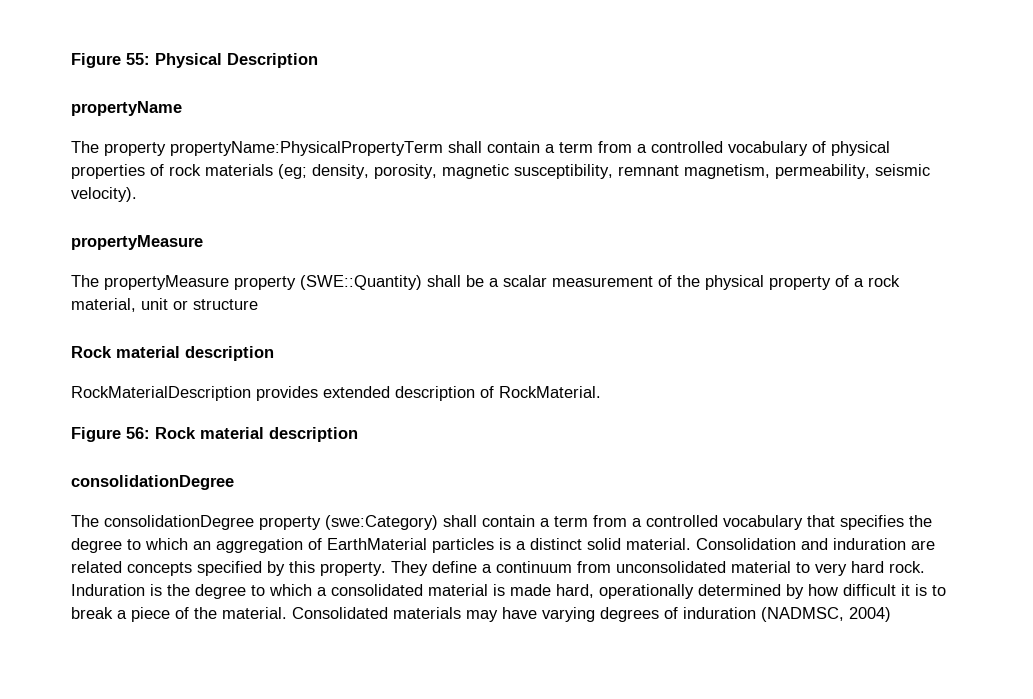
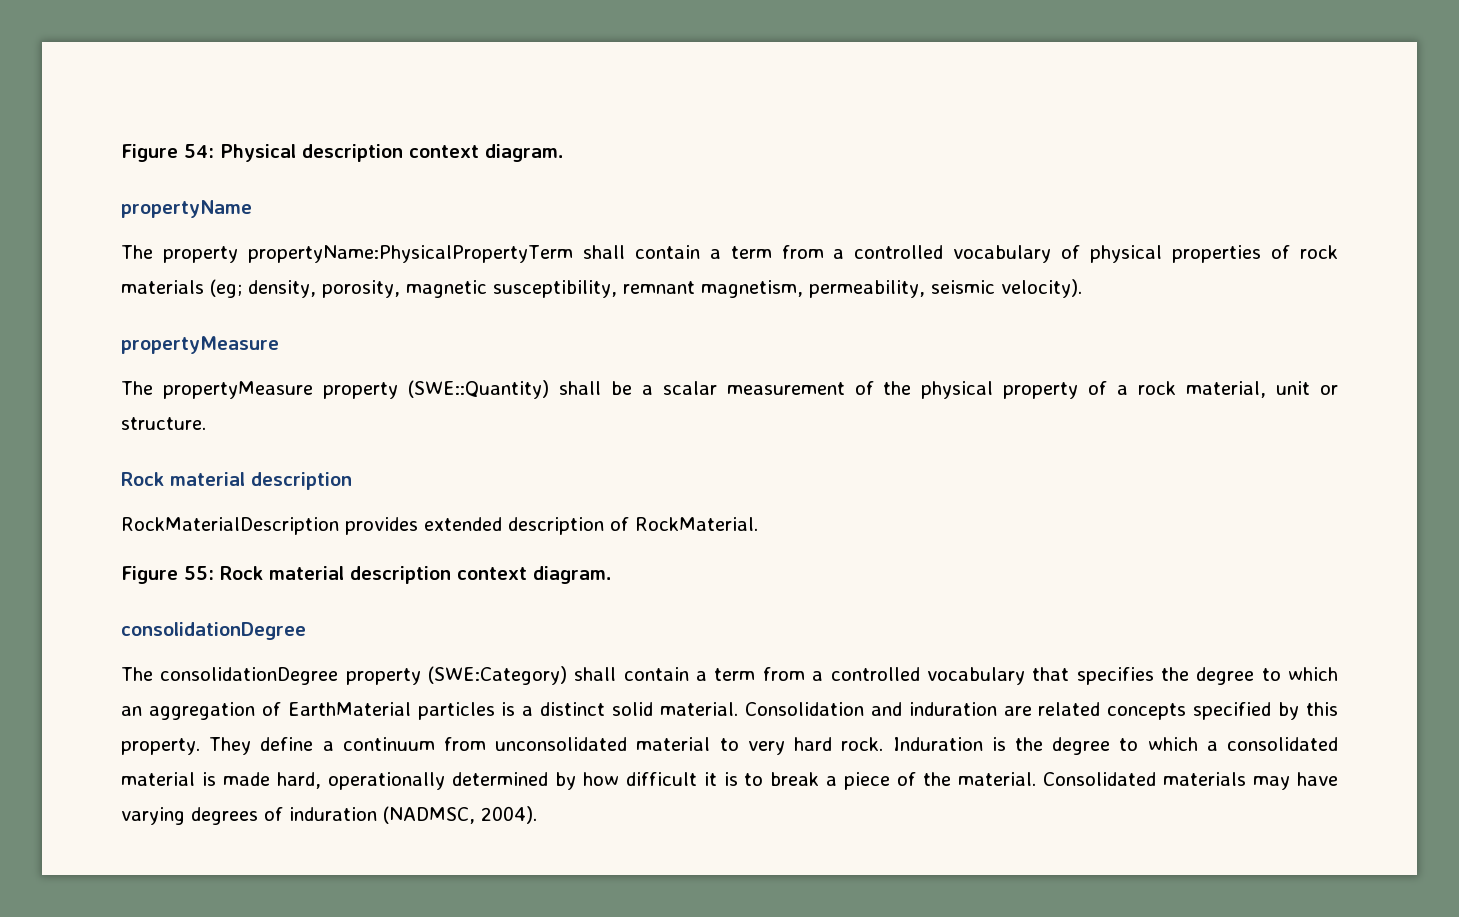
- Figure 55: Physical Description
+ Figure 54: Physical description context diagram.
- The propertyMeasure property (SWE::Quantity) shall be a scalar measurement of the physical property of a rock material, unit or structure
+ The propertyMeasure property (SWE::Quantity) shall be a scalar measurement of the physical property of a rock material, unit or structure.
- Figure 56: Rock material description
+ Figure 55: Rock material description context diagram.
- The consolidationDegree property (swe:Category) shall contain a term from a controlled vocabulary that specifies the degree to which an aggregation of EarthMaterial particles is a distinct solid material.
+ The consolidationDegree property (SWE:Category) shall contain a term from a controlled vocabulary that specifies the degree to which an aggregation of EarthMaterial particles is a distinct solid material.
- Consolidated materials may have varying degrees of induration (NADMSC, 2004)
+ Consolidated materials may have varying degrees of induration (NADMSC, 2004).

